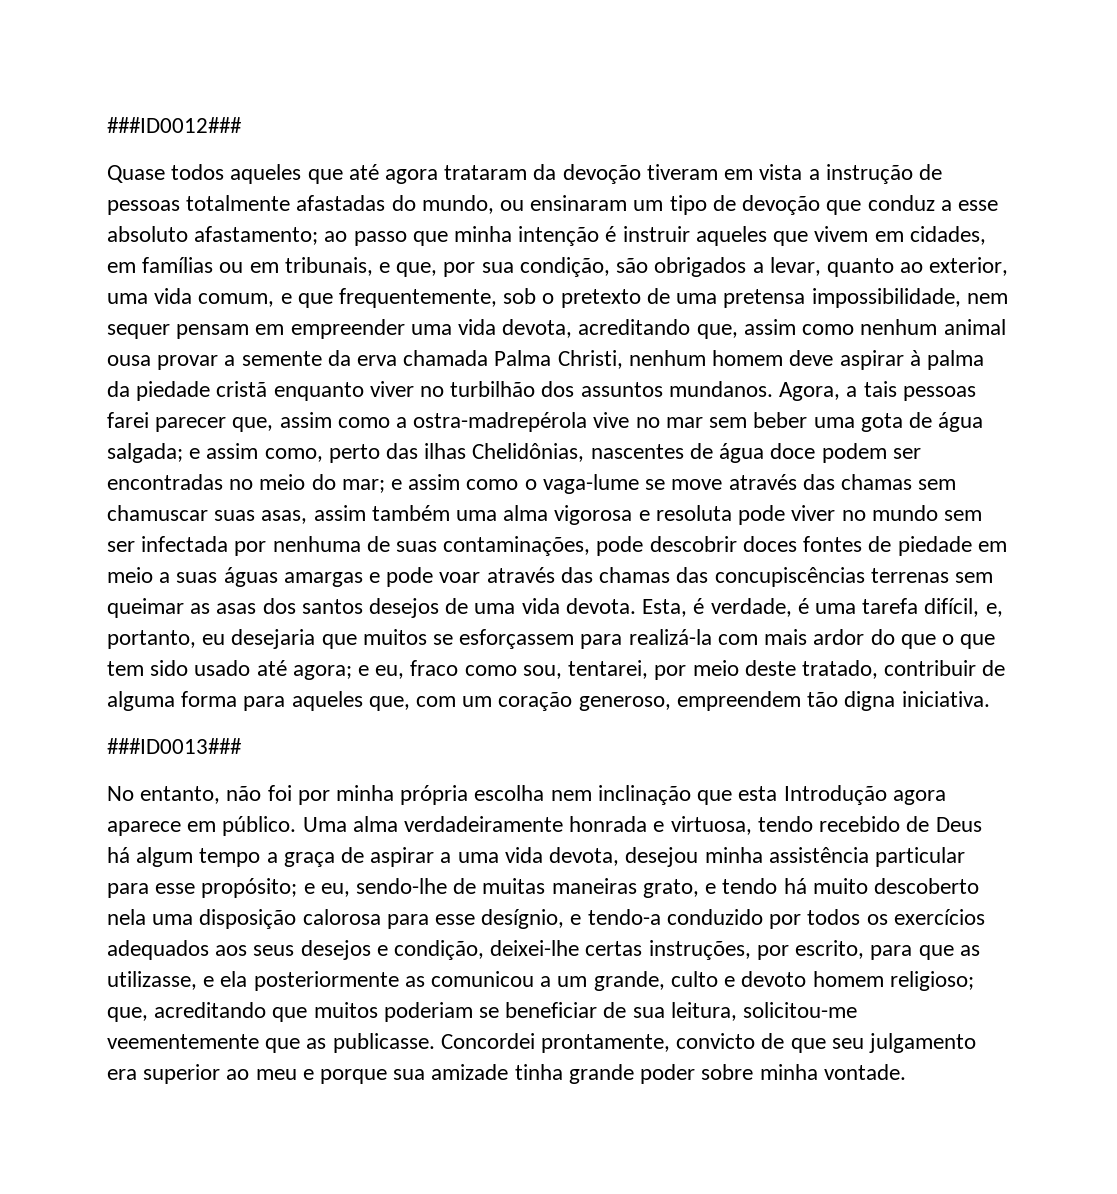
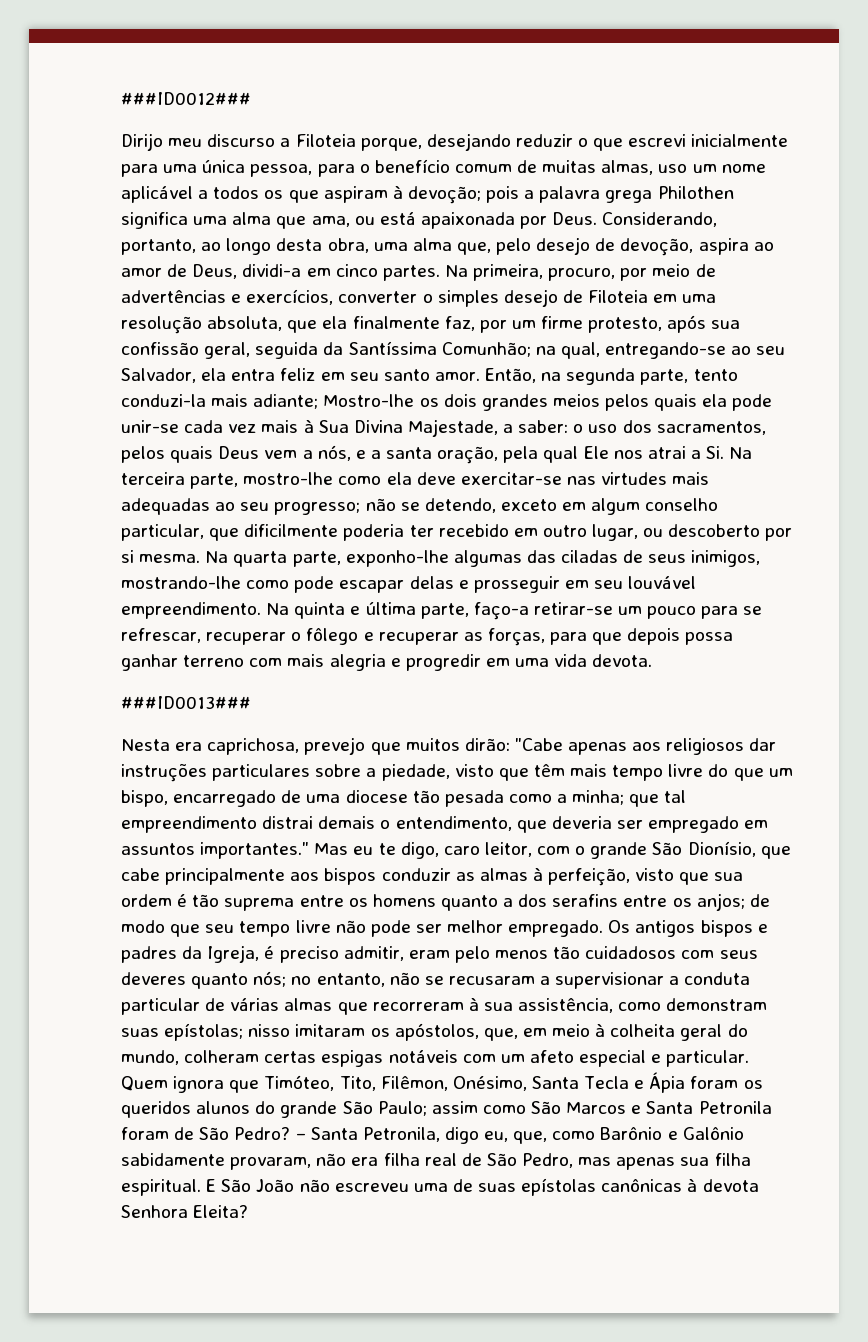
- Quase todos aqueles que até agora trataram da devoção tiveram em vista a instrução de pessoas totalmente afastadas do mundo, ou ensinaram um tipo de devoção que conduz a esse absoluto afastamento; ao passo que minha intenção é instruir aqueles que vivem em cidades, em famílias ou em tribunais, e que, por sua condição, são obrigados a levar, quanto ao exterior, uma vida comum, e que frequentemente, sob o pretexto de uma pretensa impossibilidade, nem sequer pensam em empreender uma vida devota, acreditando que, assim como nenhum animal ousa provar a semente da erva chamada Palma Christi, nenhum homem deve aspirar à palma da piedade cristã enquanto viver no turbilhão dos assuntos mundanos. Agora, a tais pessoas farei parecer que, assim como a ostra-madrepérola vive no mar sem beber uma gota de água salgada; e assim como, perto das ilhas Chelidônias, nascentes de água doce podem ser encontradas no meio do mar; e assim como o vaga-lume se move através das chamas sem chamuscar suas asas, assim também uma alma vigorosa e resoluta pode viver no mundo sem ser infectada por nenhuma de suas contaminações, pode descobrir doces fontes de piedade em meio a suas águas amargas e pode voar através das chamas das concupiscências terrenas sem queimar as asas dos santos desejos de uma vida devota. Esta, é verdade, é uma tarefa difícil, e, portanto, eu desejaria que muitos se esforçassem para realizá-la com mais ardor do que o que tem sido usado até agora; e eu, fraco como sou, tentarei, por meio deste tratado, contribuir de alguma forma para aqueles que, com um coração generoso, empreendem tão digna iniciativa.
+ Dirijo meu discurso a Filoteia porque, desejando reduzir o que escrevi inicialmente para uma única pessoa, para o benefício comum de muitas almas, uso um nome aplicável a todos os que aspiram à devoção; pois a palavra grega Philothen significa uma alma que ama, ou está apaixonada por Deus. Considerando, portanto, ao longo desta obra, uma alma que, pelo desejo de devoção, aspira ao amor de Deus, dividi-a em cinco partes. Na primeira, procuro, por meio de advertências e exercícios, converter o simples desejo de Filoteia em uma resolução absoluta, que ela finalmente faz, por um firme protesto, após sua confissão geral, seguida da Santíssima Comunhão; na qual, entregando-se ao seu Salvador, ela entra feliz em seu santo amor. Então, na segunda parte, tento conduzi-la mais adiante; Mostro-lhe os dois grandes meios pelos quais ela pode unir-se cada vez mais à Sua Divina Majestade, a saber: o uso dos sacramentos, pelos quais Deus vem a nós, e a santa oração, pela qual Ele nos atrai a Si. Na terceira parte, mostro-lhe como ela deve exercitar-se nas virtudes mais adequadas ao seu progresso; não se detendo, exceto em algum conselho particular, que dificilmente poderia ter recebido em outro lugar, ou descoberto por si mesma. Na quarta parte, exponho-lhe algumas das ciladas de seus inimigos, mostrando-lhe como pode escapar delas e prosseguir em seu louvável empreendimento. Na quinta e última parte, faço-a retirar-se um pouco para se refrescar, recuperar o fôlego e recuperar as forças, para que depois possa ganhar terreno com mais alegria e progredir em uma vida devota.
  ###ID0013###
- No entanto, não foi por minha própria escolha nem inclinação que esta Introdução agora aparece em público. Uma alma verdadeiramente honrada e virtuosa, tendo recebido de Deus há algum tempo a graça de aspirar a uma vida devota, desejou minha assistência particular para esse propósito; e eu, sendo-lhe de muitas maneiras grato, e tendo há muito descoberto nela uma disposição calorosa para esse desígnio, e tendo-a conduzido por todos os exercícios adequados aos seus desejos e condição, deixei-lhe certas instruções, por escrito, para que as utilizasse, e ela posteriormente as comunicou a um grande, culto e devoto homem religioso; que, acreditando que muitos poderiam se beneficiar de sua leitura, solicitou-me veementemente que as publicasse. Concordei prontamente, convicto de que seu julgamento era superior ao meu e porque sua amizade tinha grande poder sobre minha vontade.
+ Nesta era caprichosa, prevejo que muitos dirão: "Cabe apenas aos religiosos dar instruções particulares sobre a piedade, visto que têm mais tempo livre do que um bispo, encarregado de uma diocese tão pesada como a minha; que tal empreendimento distrai demais o entendimento, que deveria ser empregado em assuntos importantes." Mas eu te digo, caro leitor, com o grande São Dionísio, que cabe principalmente aos bispos conduzir as almas à perfeição, visto que sua ordem é tão suprema entre os homens quanto a dos serafins entre os anjos; de modo que seu tempo livre não pode ser melhor empregado. Os antigos bispos e padres da Igreja, é preciso admitir, eram pelo menos tão cuidadosos com seus deveres quanto nós; no entanto, não se recusaram a supervisionar a conduta particular de várias almas que recorreram à sua assistência, como demonstram suas epístolas; nisso imitaram os apóstolos, que, em meio à colheita geral do mundo, colheram certas espigas notáveis com um afeto especial e particular. Quem ignora que Timóteo, Tito, Filêmon, Onésimo, Santa Tecla e Ápia foram os queridos alunos do grande São Paulo; assim como São Marcos e Santa Petronila foram de São Pedro? – Santa Petronila, digo eu, que, como Barônio e Galônio sabidamente provaram, não era filha real de São Pedro, mas apenas sua filha espiritual. E São João não escreveu uma de suas epístolas canônicas à devota Senhora Eleita?

